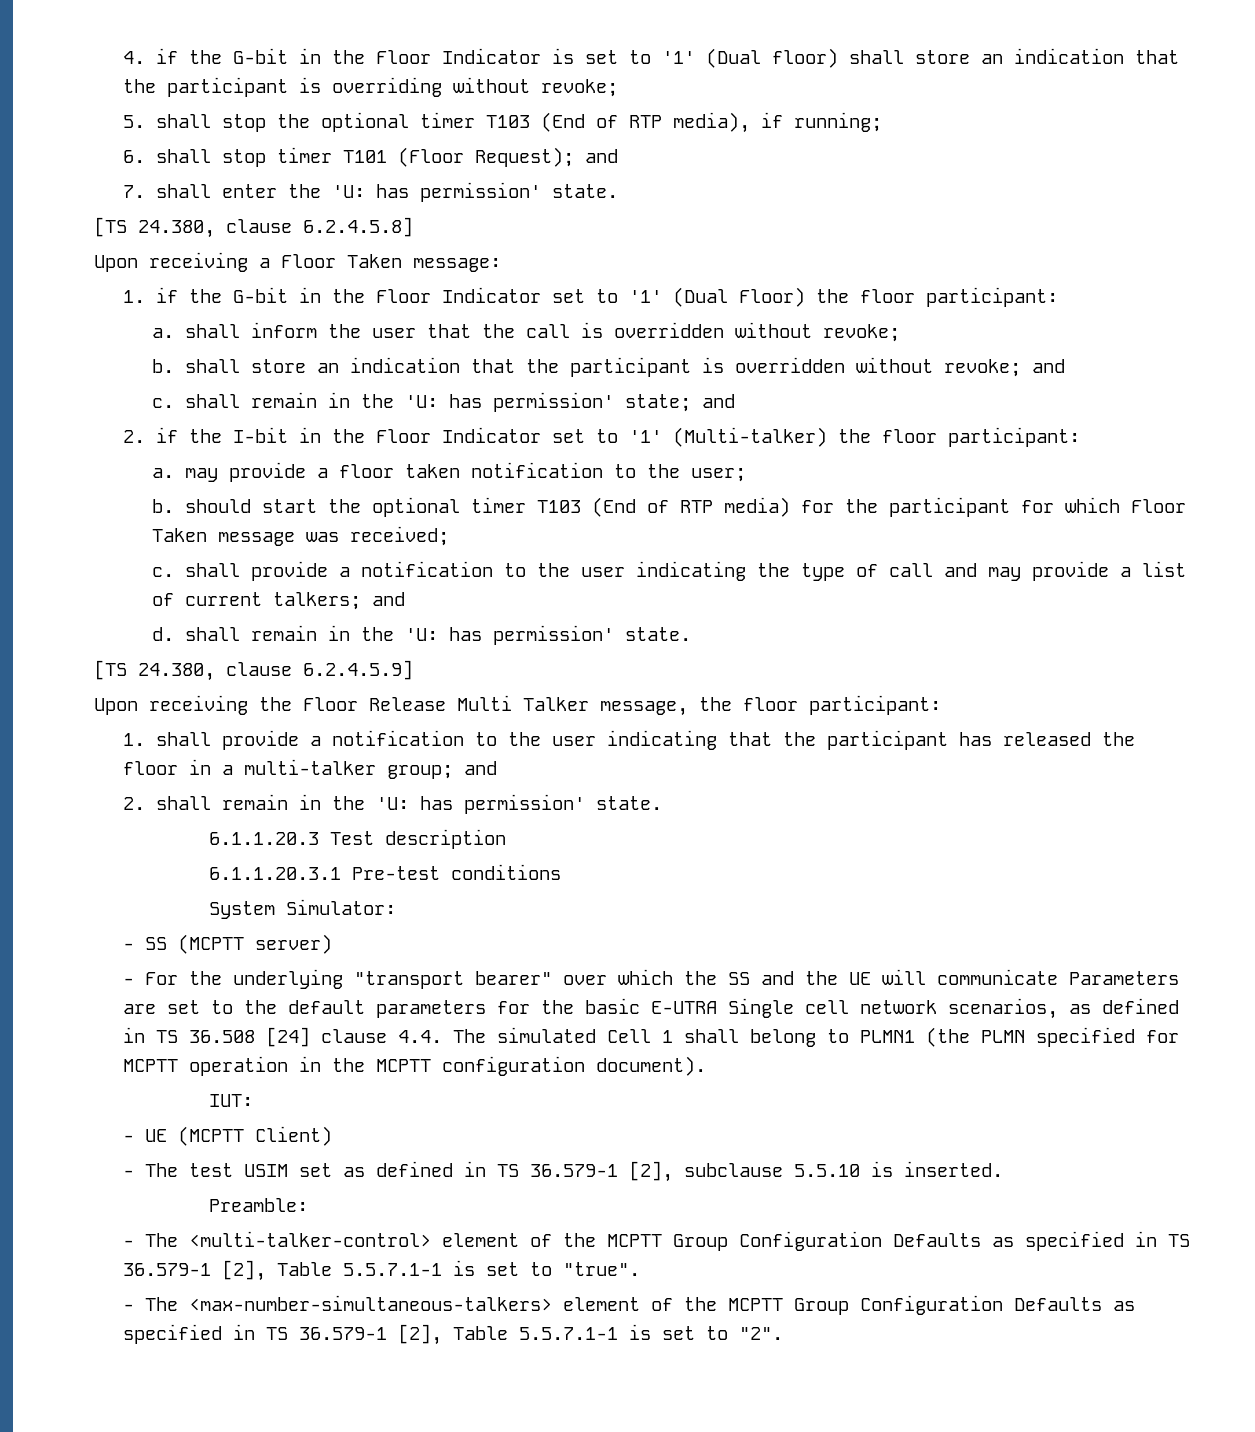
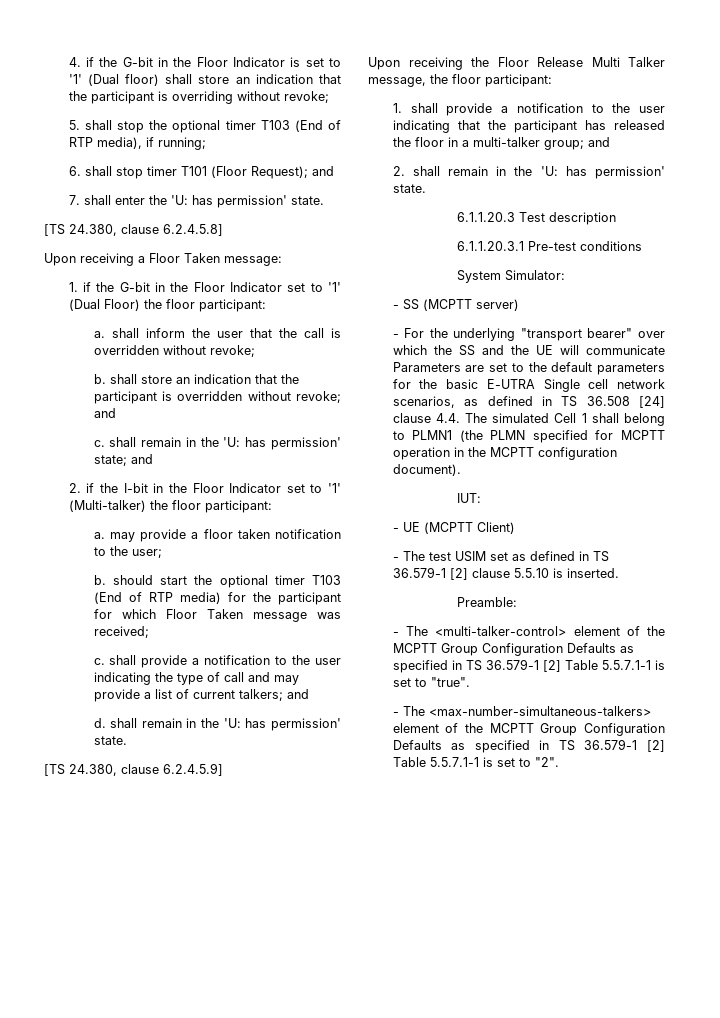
- - The test USIM set as defined in TS 36.579-1 [2], subclause 5.5.10 is inserted.
+ - The test USIM set as defined in TS 36.579-1 [2] clause 5.5.10 is inserted.
- - The <multi-talker-control> element of the MCPTT Group Configuration Defaults as specified in TS 36.579-1 [2], Table 5.5.7.1-1 is set to "true".
+ - The <multi-talker-control> element of the MCPTT Group Configuration Defaults as specified in TS 36.579-1 [2] Table 5.5.7.1-1 is set to "true".
- - The <max-number-simultaneous-talkers> element of the MCPTT Group Configuration Defaults as specified in TS 36.579-1 [2], Table 5.5.7.1-1 is set to "2".
+ - The <max-number-simultaneous-talkers> element of the MCPTT Group Configuration Defaults as specified in TS 36.579-1 [2] Table 5.5.7.1-1 is set to "2".

